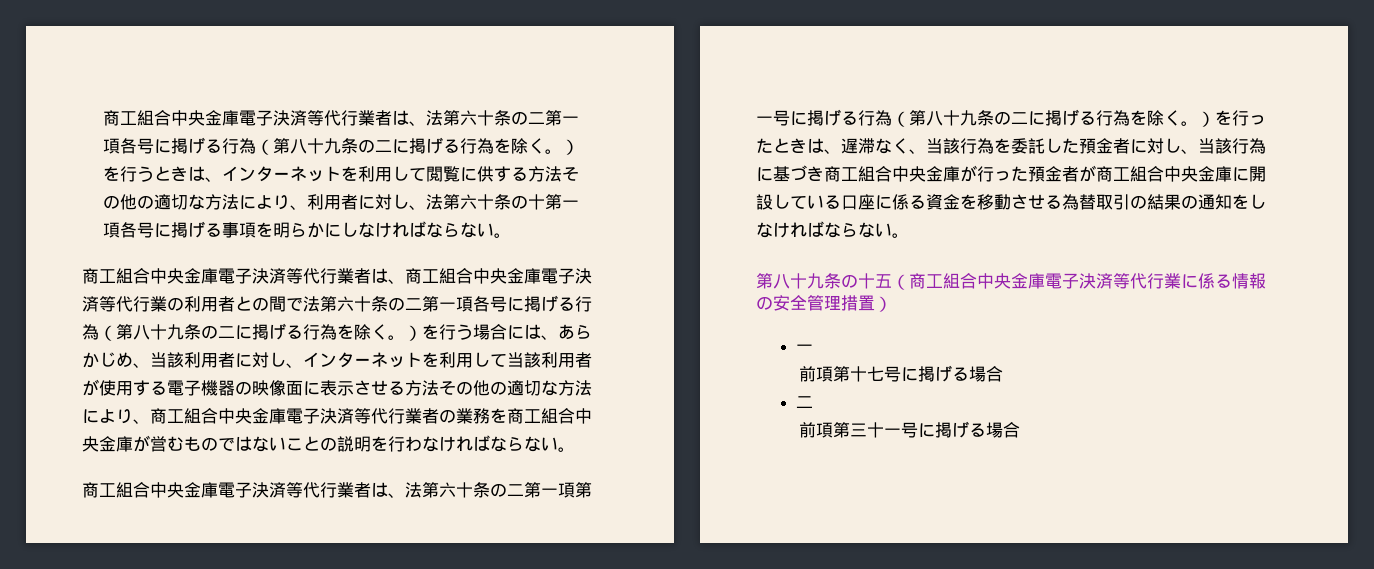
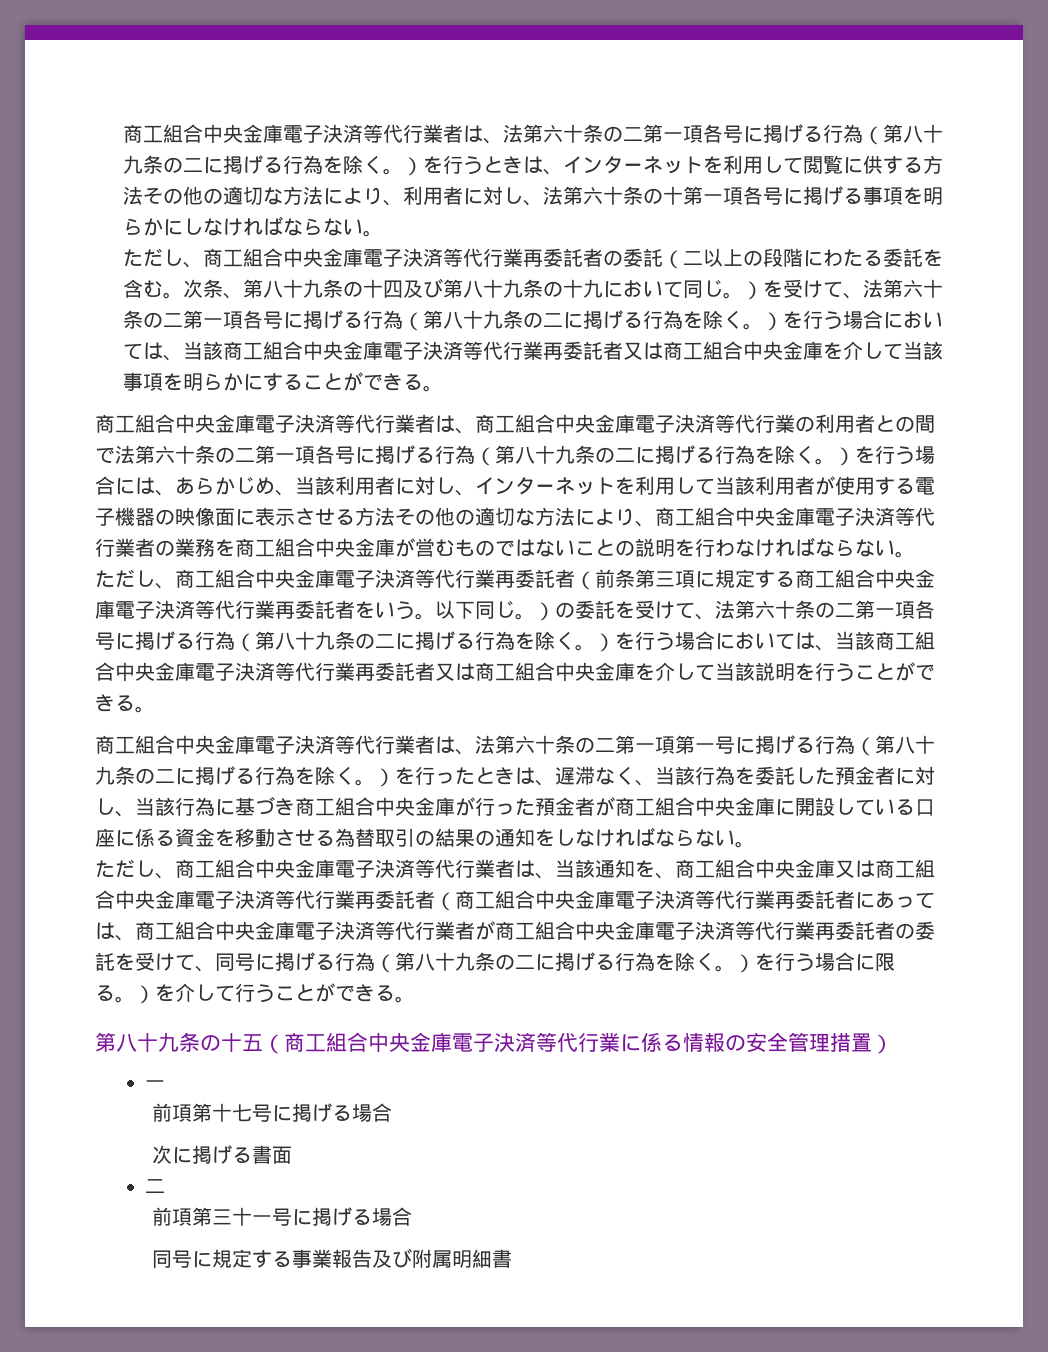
+ ただし、商工組合中央金庫電子決済等代行業再委託者の委託（二以上の段階にわたる委託を含む。次条、第八十九条の十四及び第八十九条の十九において同じ。）を受けて、法第六十条の二第一項各号に掲げる行為（第八十九条の二に掲げる行為を除く。）を行う場合においては、当該商工組合中央金庫電子決済等代行業再委託者又は商工組合中央金庫を介して当該事項を明らかにすることができる。
+ ただし、商工組合中央金庫電子決済等代行業再委託者（前条第三項に規定する商工組合中央金庫電子決済等代行業再委託者をいう。以下同じ。）の委託を受けて、法第六十条の二第一項各号に掲げる行為（第八十九条の二に掲げる行為を除く。）を行う場合においては、当該商工組合中央金庫電子決済等代行業再委託者又は商工組合中央金庫を介して当該説明を行うことができる。
+ ただし、商工組合中央金庫電子決済等代行業者は、当該通知を、商工組合中央金庫又は商工組合中央金庫電子決済等代行業再委託者（商工組合中央金庫電子決済等代行業再委託者にあっては、商工組合中央金庫電子決済等代行業者が商工組合中央金庫電子決済等代行業再委託者の委託を受けて、同号に掲げる行為（第八十九条の二に掲げる行為を除く。）を行う場合に限る。）を介して行うことができる。
+ 次に掲げる書面
+ 同号に規定する事業報告及び附属明細書

